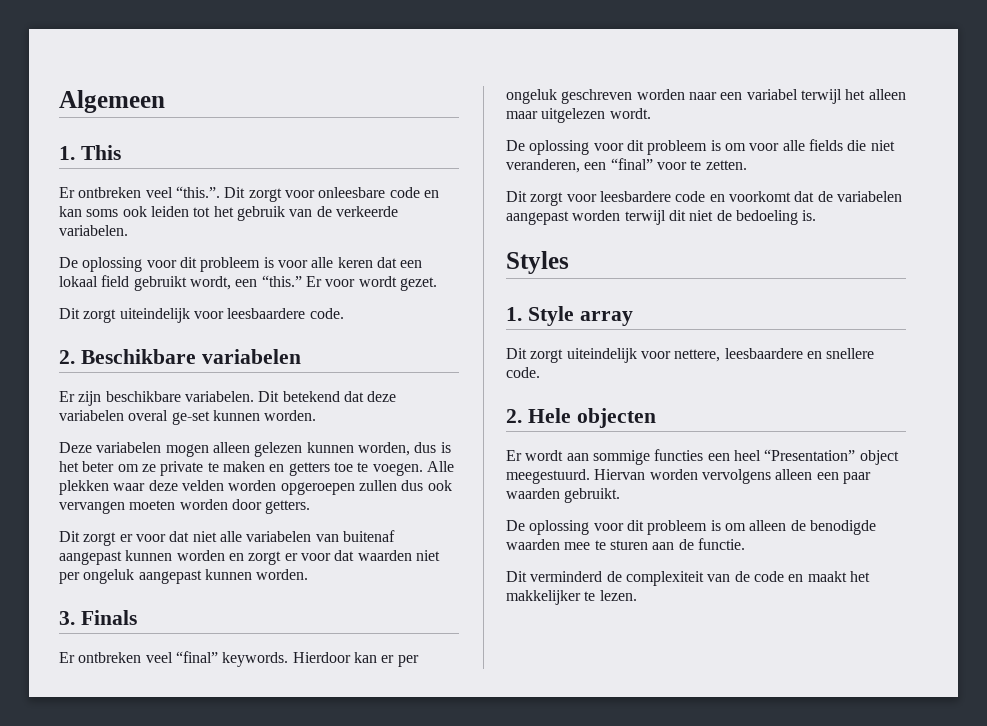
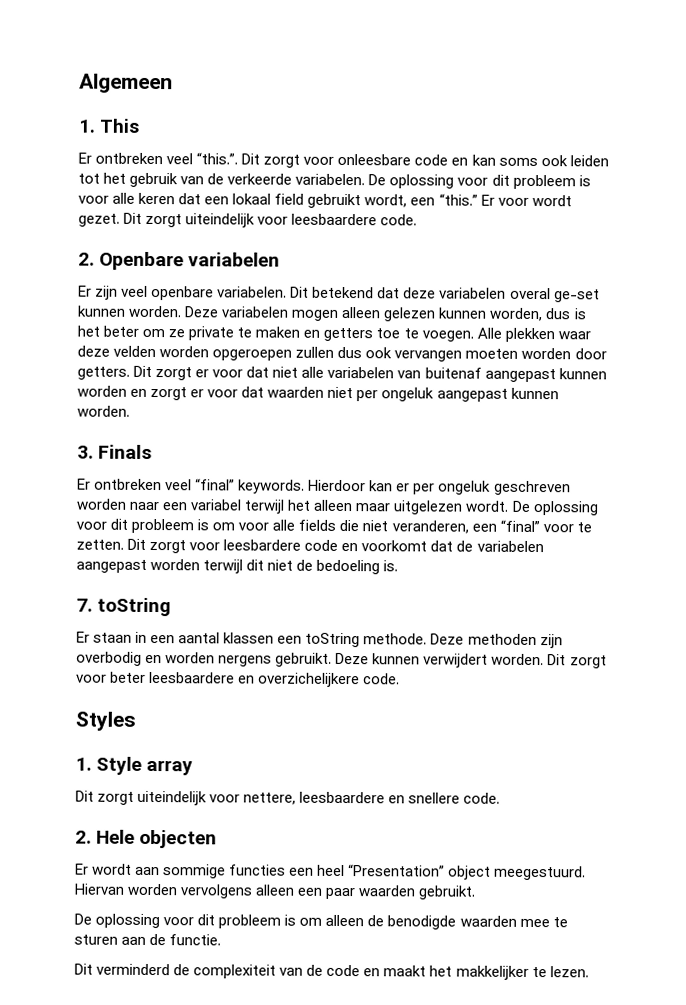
- Er ontbreken veel “this.”. Dit zorgt voor onleesbare code en kan soms ook leiden tot het gebruik van de verkeerde variabelen.
- De oplossing voor dit probleem is voor alle keren dat een lokaal field gebruikt wordt, een “this.”
+ Er ontbreken veel “this.”. Dit zorgt voor onleesbare code en kan soms ook leiden tot het gebruik van de verkeerde variabelen. De oplossing voor dit probleem is voor alle keren dat een lokaal field gebruikt wordt, een “this.”
- Er voor wordt gezet.
- Dit zorgt uiteindelijk voor leesbaardere code.
+ Er voor wordt gezet. Dit zorgt uiteindelijk voor leesbaardere code.
- 2. Beschikbare variabelen
+ 2. Openbare variabelen
- Er zijn beschikbare variabelen.
+ Er zijn veel openbare variabelen.
- Dit betekend dat deze variabelen overal ge-set kunnen worden.
- Deze variabelen mogen alleen gelezen kunnen worden, dus is het beter om ze private te maken en getters toe te voegen.
+ Dit betekend dat deze variabelen overal ge-set kunnen worden. Deze variabelen mogen alleen gelezen kunnen worden, dus is het beter om ze private te maken en getters toe te voegen.
- Alle plekken waar deze velden worden opgeroepen zullen dus ook vervangen moeten worden door getters.
- Dit zorgt er voor dat niet alle variabelen van buitenaf aangepast kunnen worden en zorgt er voor dat waarden niet per ongeluk aangepast kunnen worden.
+ Alle plekken waar deze velden worden opgeroepen zullen dus ook vervangen moeten worden door getters. Dit zorgt er voor dat niet alle variabelen van buitenaf aangepast kunnen worden en zorgt er voor dat waarden niet per ongeluk aangepast kunnen worden.
- Hierdoor kan er per ongeluk geschreven worden naar een variabel terwijl het alleen maar uitgelezen wordt.
- De oplossing voor dit probleem is om voor alle fields die niet veranderen, een “final” voor te zetten.
- Dit zorgt voor leesbardere code en voorkomt dat de variabelen aangepast worden terwijl dit niet de bedoeling is.
+ Hierdoor kan er per ongeluk geschreven worden naar een variabel terwijl het alleen maar uitgelezen wordt. De oplossing voor dit probleem is om voor alle fields die niet veranderen, een “final” voor te zetten. Dit zorgt voor leesbardere code en voorkomt dat de variabelen aangepast worden terwijl dit niet de bedoeling is.
+ 7. toString
+ Er staan in een aantal klassen een toString methode. Deze methoden zijn overbodig en worden nergens gebruikt. Deze kunnen verwijdert worden. Dit zorgt voor beter leesbaardere en overzichelijkere code.

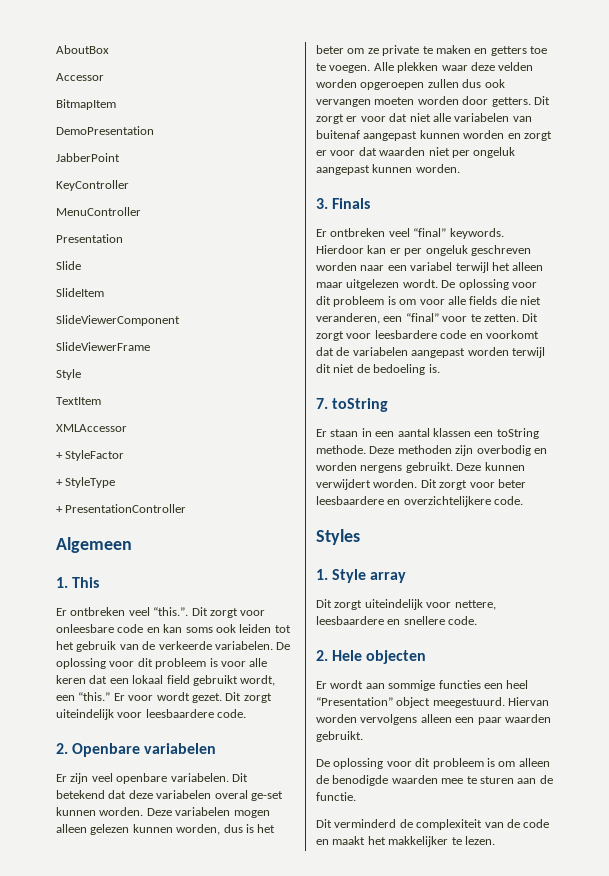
+ AboutBox
+ Accessor
+ BitmapItem
+ DemoPresentation
+ JabberPoint
+ KeyController
+ MenuController
+ Presentation
+ Slide
+ SlideItem
+ SlideViewerComponent
+ SlideViewerFrame
+ Style
+ TextItem
+ XMLAccessor
+ + StyleFactor
+ + StyleType
+ + PresentationController
- Dit zorgt voor beter leesbaardere en overzichelijkere code.
+ Dit zorgt voor beter leesbaardere en overzichtelijkere code.

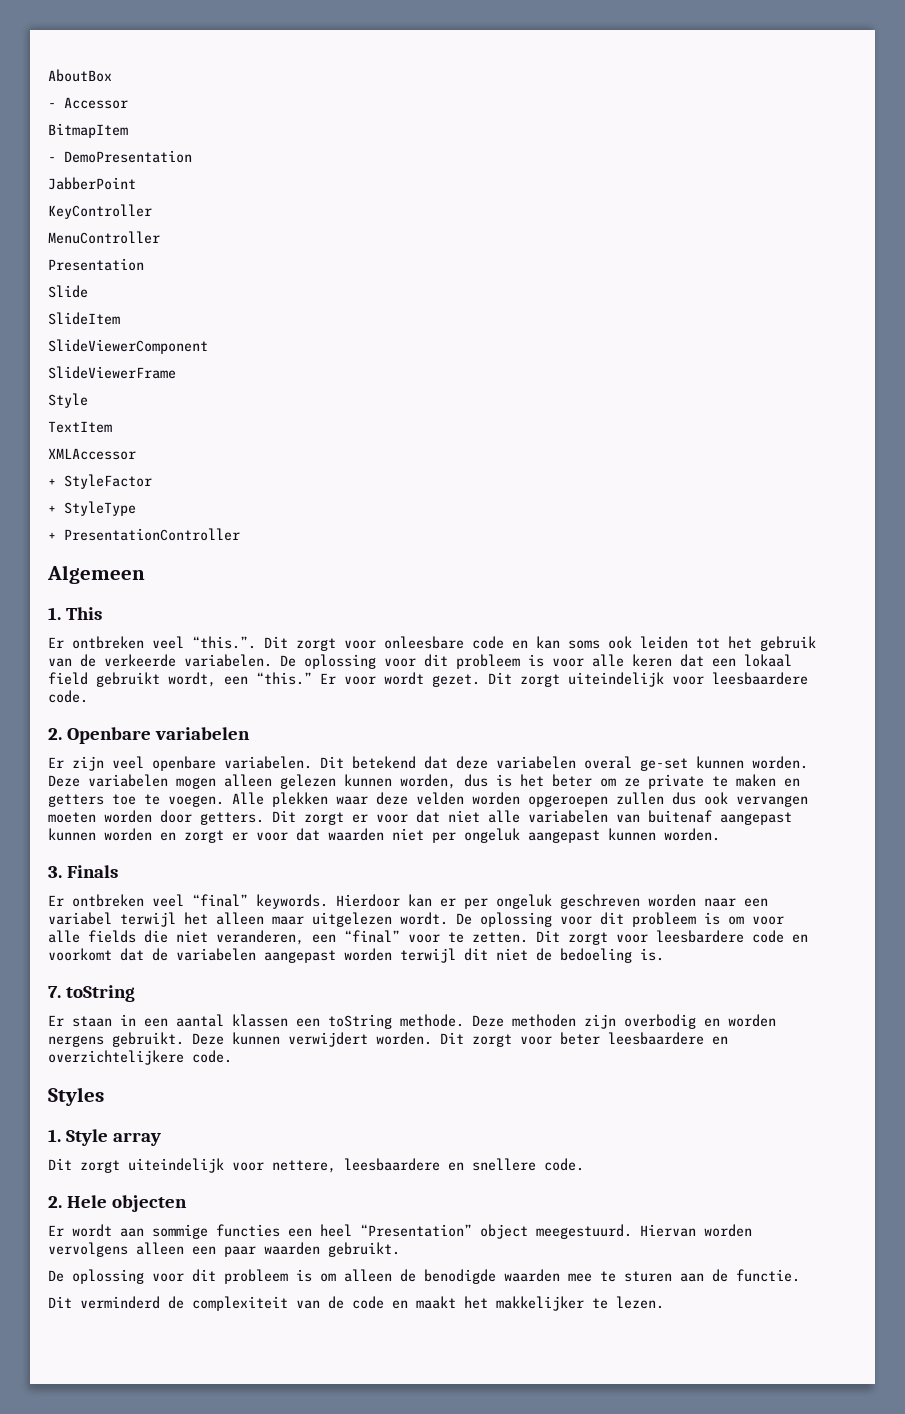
- Accessor
+ - Accessor
- DemoPresentation
+ - DemoPresentation

